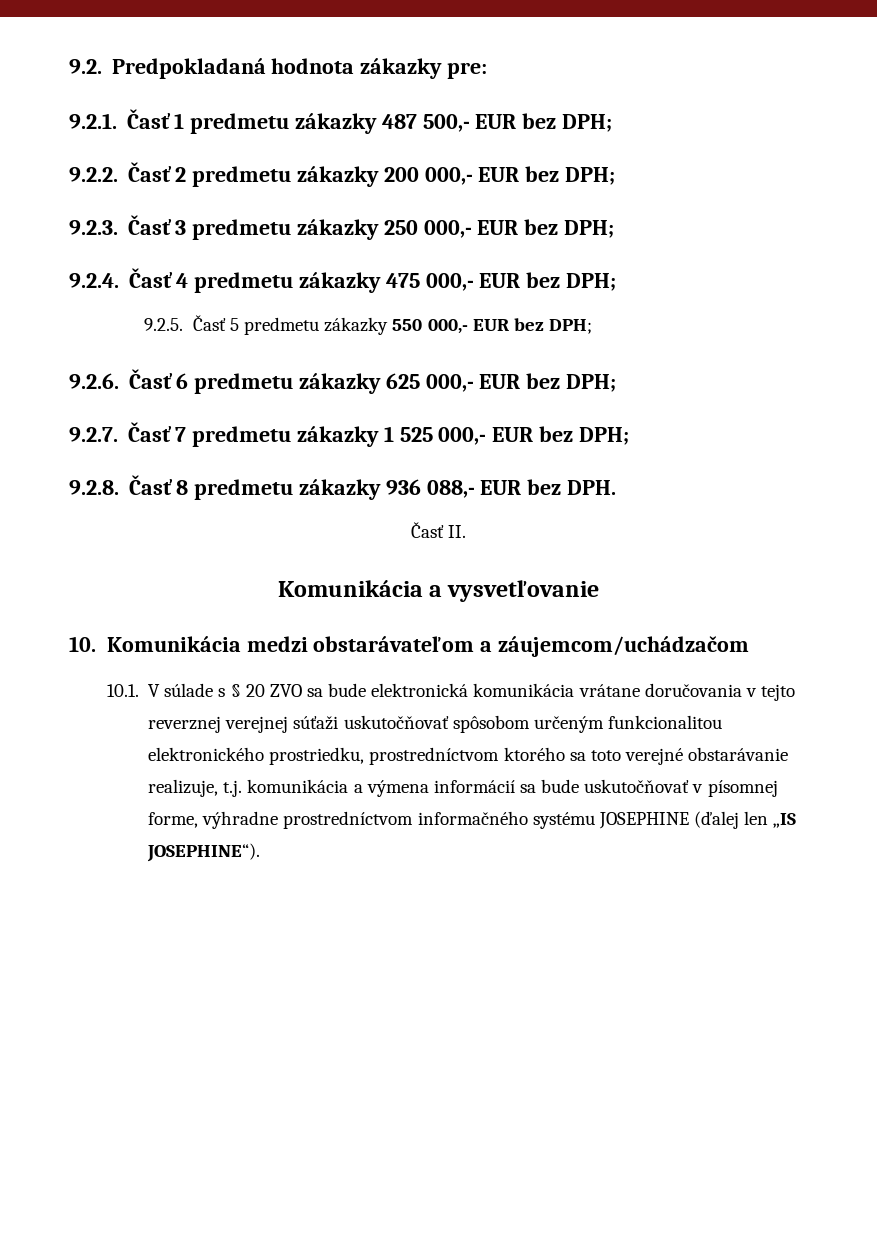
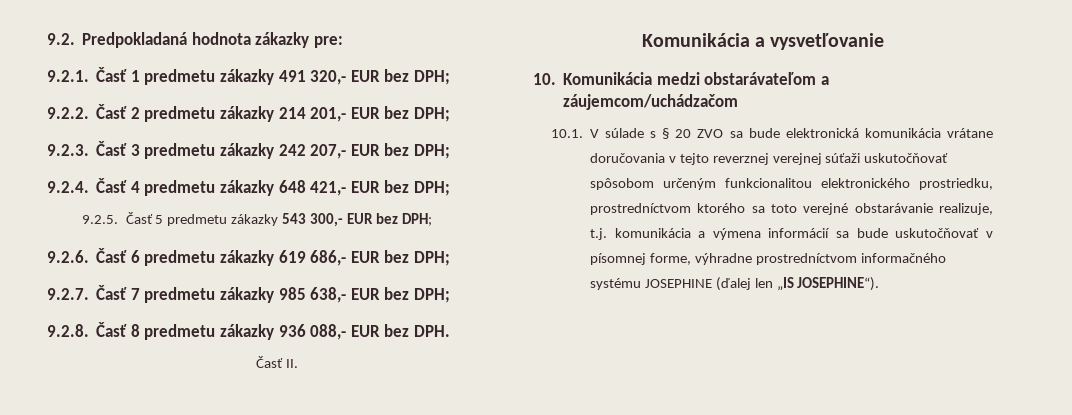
- 9.2.1. Časť 1 predmetu zákazky 487 500,- EUR bez DPH;
+ 9.2.1. Časť 1 predmetu zákazky 491 320,- EUR bez DPH;
- 9.2.2. Časť 2 predmetu zákazky 200 000,- EUR bez DPH;
+ 9.2.2. Časť 2 predmetu zákazky 214 201,- EUR bez DPH;
- 9.2.3. Časť 3 predmetu zákazky 250 000,- EUR bez DPH;
+ 9.2.3. Časť 3 predmetu zákazky 242 207,- EUR bez DPH;
- 9.2.4. Časť 4 predmetu zákazky 475 000,- EUR bez DPH;
+ 9.2.4. Časť 4 predmetu zákazky 648 421,- EUR bez DPH;
- 9.2.5. Časť 5 predmetu zákazky 550 000,- EUR bez DPH;
+ 9.2.5. Časť 5 predmetu zákazky 543 300,- EUR bez DPH;
- 9.2.6. Časť 6 predmetu zákazky 625 000,- EUR bez DPH;
+ 9.2.6. Časť 6 predmetu zákazky 619 686,- EUR bez DPH;
- 9.2.7. Časť 7 predmetu zákazky 1 525 000,- EUR bez DPH;
+ 9.2.7. Časť 7 predmetu zákazky 985 638,- EUR bez DPH;

